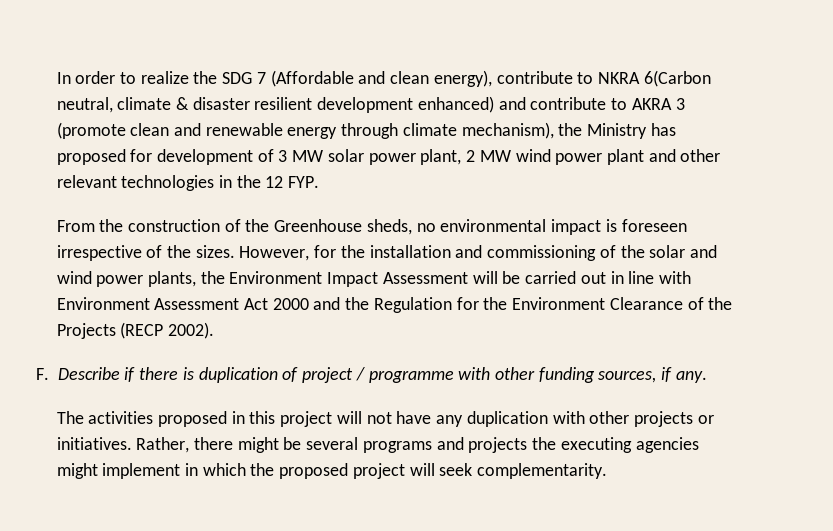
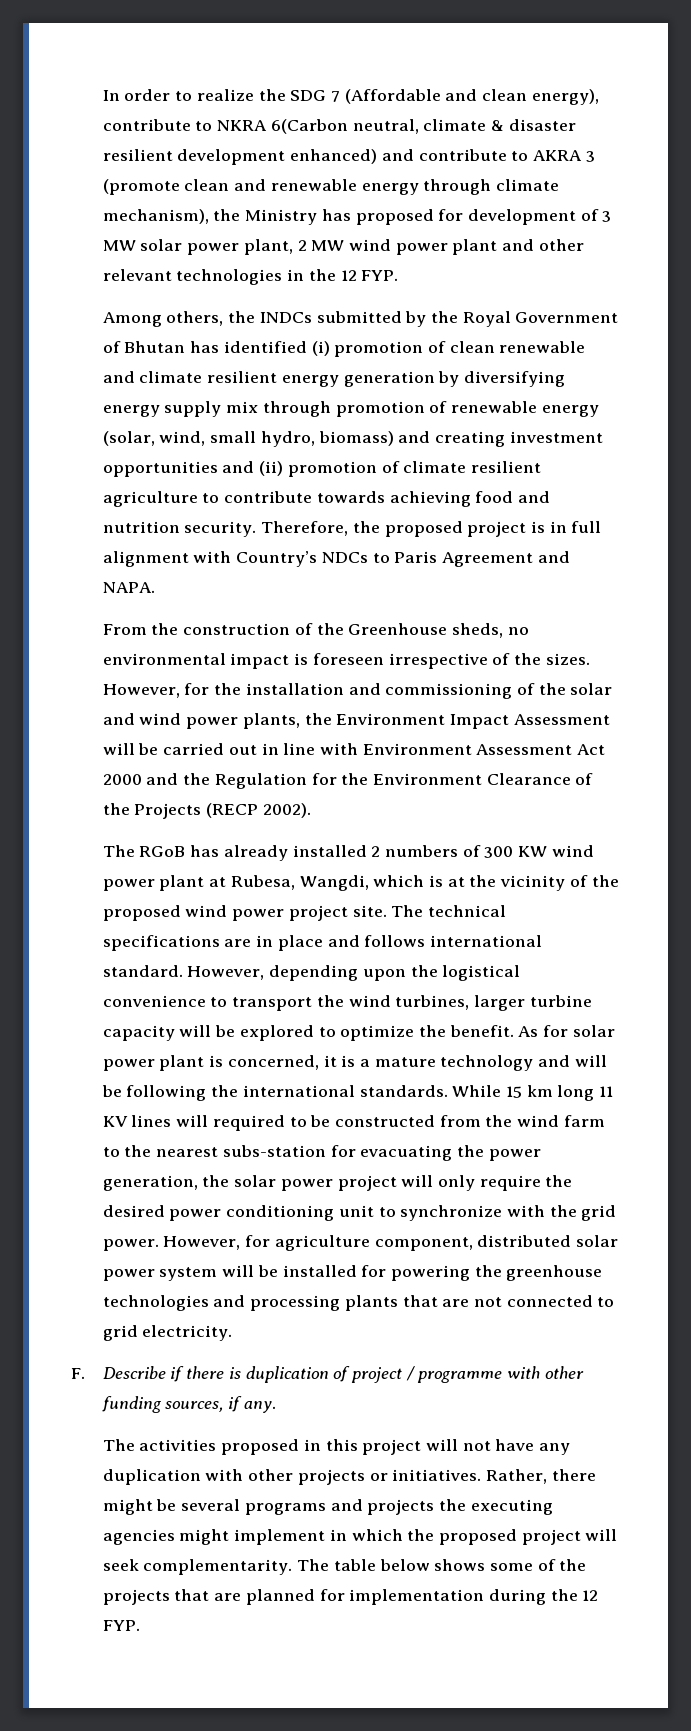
+ Among others, the INDCs submitted by the Royal Government of Bhutan has identified (i) promotion of clean renewable and climate resilient energy generation by diversifying energy supply mix through promotion of renewable energy (solar, wind, small hydro, biomass) and creating investment opportunities and (ii) promotion of climate resilient agriculture to contribute towards achieving food and nutrition security. Therefore, the proposed project is in full alignment with Country’s NDCs to Paris Agreement and NAPA.
+ The RGoB has already installed 2 numbers of 300 KW wind power plant at Rubesa, Wangdi, which is at the vicinity of the proposed wind power project site. The technical specifications are in place and follows international standard. However, depending upon the logistical convenience to transport the wind turbines, larger turbine capacity will be explored to optimize the benefit. As for solar power plant is concerned, it is a mature technology and will be following the international standards. While 15 km long 11 KV lines will required to be constructed from the wind farm to the nearest subs-station for evacuating the power generation, the solar power project will only require the desired power conditioning unit to synchronize with the grid power. However, for agriculture component, distributed solar power system will be installed for powering the greenhouse technologies and processing plants that are not connected to grid electricity.
+ The table below shows some of the projects that are planned for implementation during the 12 FYP.

